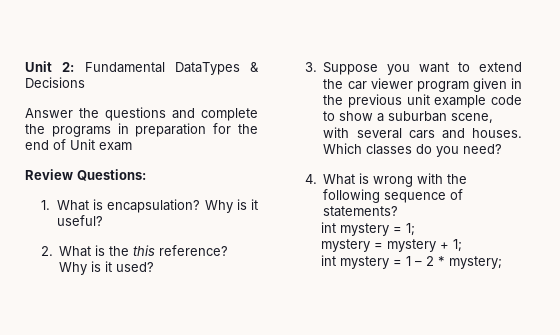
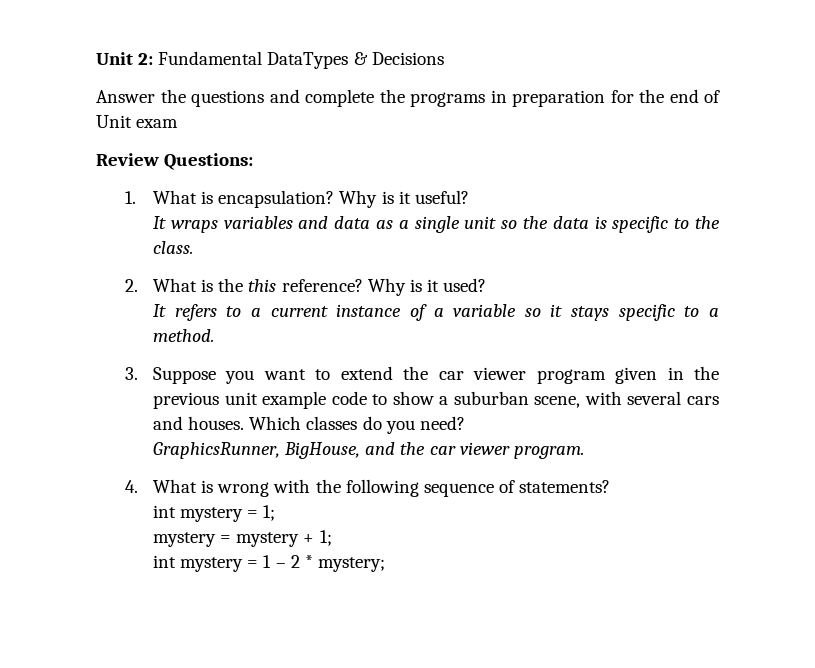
+ It wraps variables and data as a single unit so the data is specific to the class.
+ It refers to a current instance of a variable so it stays specific to a method.
+ GraphicsRunner, BigHouse, and the car viewer program.

